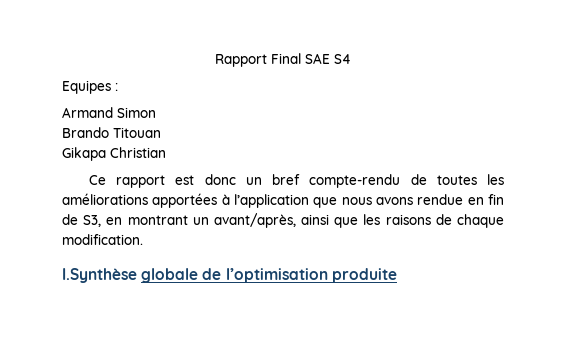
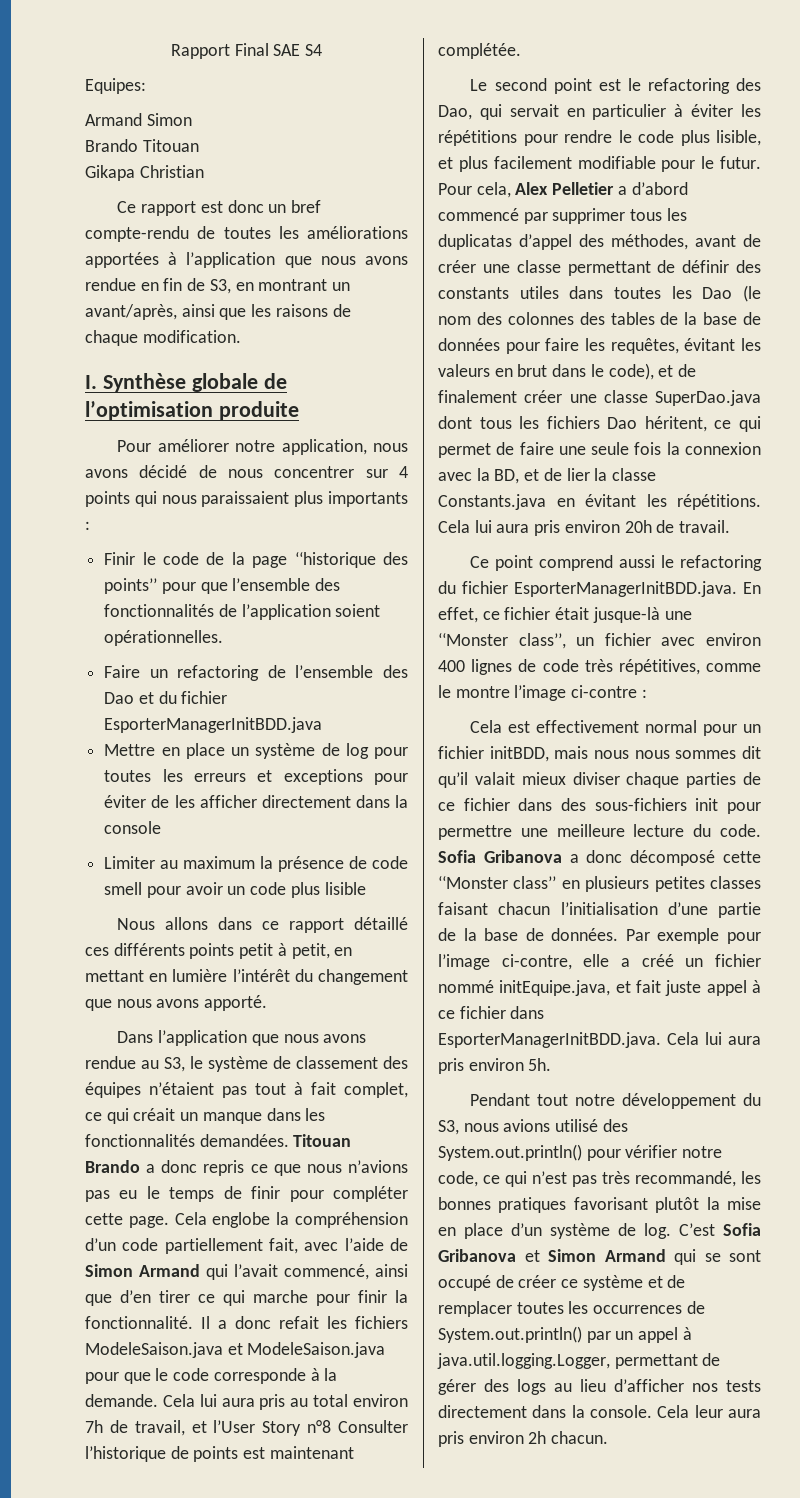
- Equipes :
+ Equipes:
- I.Synthèse globale de l’optimisation produite
+ I. Synthèse globale de l’optimisation produite
+ Pour améliorer notre application, nous avons décidé de nous concentrer sur 4 points qui nous paraissaient plus importants :
+ Finir le code de la page ‘‘historique des points’’ pour que l’ensemble des fonctionnalités de l’application soient opérationnelles.
+ Faire un refactoring de l’ensemble des Dao et du fichier EsporterManagerInitBDD.java
+ Mettre en place un système de log pour toutes les erreurs et exceptions pour éviter de les afficher directement dans la console
+ Limiter au maximum la présence de code smell pour avoir un code plus lisible
+ Nous allons dans ce rapport détaillé ces différents points petit à petit, en mettant en lumière l’intérêt du changement que nous avons apporté.
+ Dans l’application que nous avons rendue au S3, le système de classement des équipes n’étaient pas tout à fait complet, ce qui créait un manque dans les fonctionnalités demandées. Titouan Brando a donc repris ce que nous n’avions pas eu le temps de finir pour compléter cette page. Cela englobe la compréhension d’un code partiellement fait, avec l’aide de Simon Armand qui l’avait commencé, ainsi que d’en tirer ce qui marche pour finir la fonctionnalité. Il a donc refait les fichiers ModeleSaison.java et ModeleSaison.java pour que le code corresponde à la demande. Cela lui aura pris au total environ 7h de travail, et l’User Story n°8 Consulter l’historique de points est maintenant complétée.
+ Le second point est le refactoring des Dao, qui servait en particulier à éviter les répétitions pour rendre le code plus lisible, et plus facilement modifiable pour le futur. Pour cela, Alex Pelletier a d’abord commencé par supprimer tous les duplicatas d’appel des méthodes, avant de créer une classe permettant de définir des constants utiles dans toutes les Dao (le nom des colonnes des tables de la base de données pour faire les requêtes, évitant les valeurs en brut dans le code), et de finalement créer une classe SuperDao.java dont tous les fichiers Dao héritent, ce qui permet de faire une seule fois la connexion avec la BD, et de lier la classe Constants.java en évitant les répétitions. Cela lui aura pris environ 20h de travail.
+ Ce point comprend aussi le refactoring du fichier EsporterManagerInitBDD.java. En effet, ce fichier était jusque-là une ‘‘Monster class’’, un fichier avec environ 400 lignes de code très répétitives, comme le montre l’image ci-contre :
+ Cela est effectivement normal pour un fichier initBDD, mais nous nous sommes dit qu’il valait mieux diviser chaque parties de ce fichier dans des sous-fichiers init pour permettre une meilleure lecture du code. Sofia Gribanova a donc décomposé cette ‘‘Monster class’’ en plusieurs petites classes faisant chacun l’initialisation d’une partie de la base de données. Par exemple pour l’image ci-contre, elle a créé un fichier nommé initEquipe.java, et fait juste appel à ce fichier dans EsporterManagerInitBDD.java. Cela lui aura pris environ 5h.
+ Pendant tout notre développement du S3, nous avions utilisé des System.out.println() pour vérifier notre code, ce qui n’est pas très recommandé, les bonnes pratiques favorisant plutôt la mise en place d’un système de log. C’est Sofia Gribanova et Simon Armand qui se sont occupé de créer ce système et de remplacer toutes les occurrences de System.out.println() par un appel à java.util.logging.Logger, permettant de gérer des logs au lieu d’afficher nos tests directement dans la console. Cela leur aura pris environ 2h chacun.

